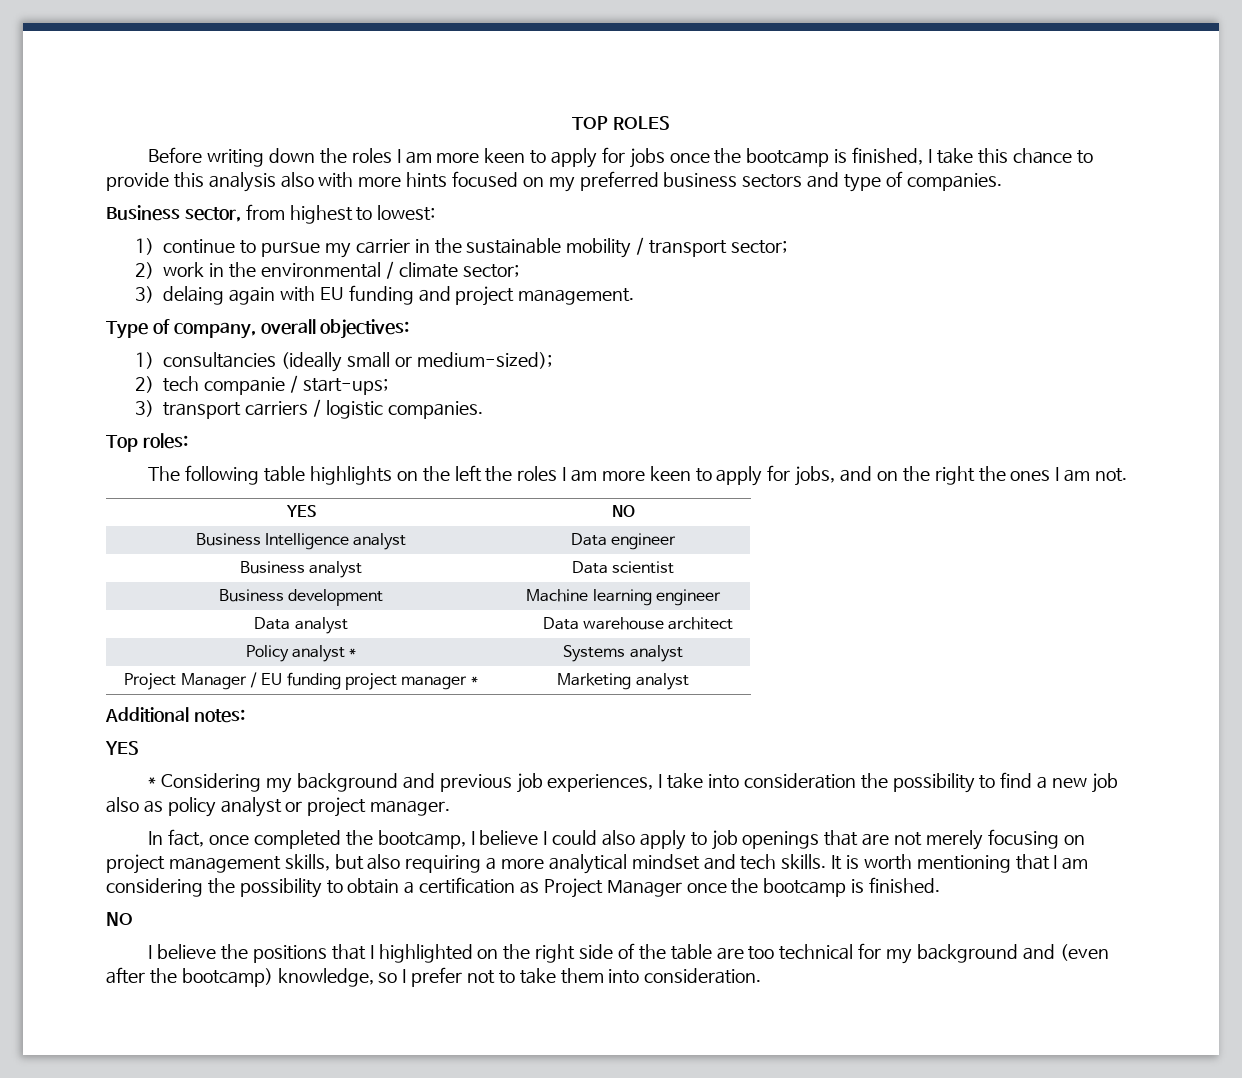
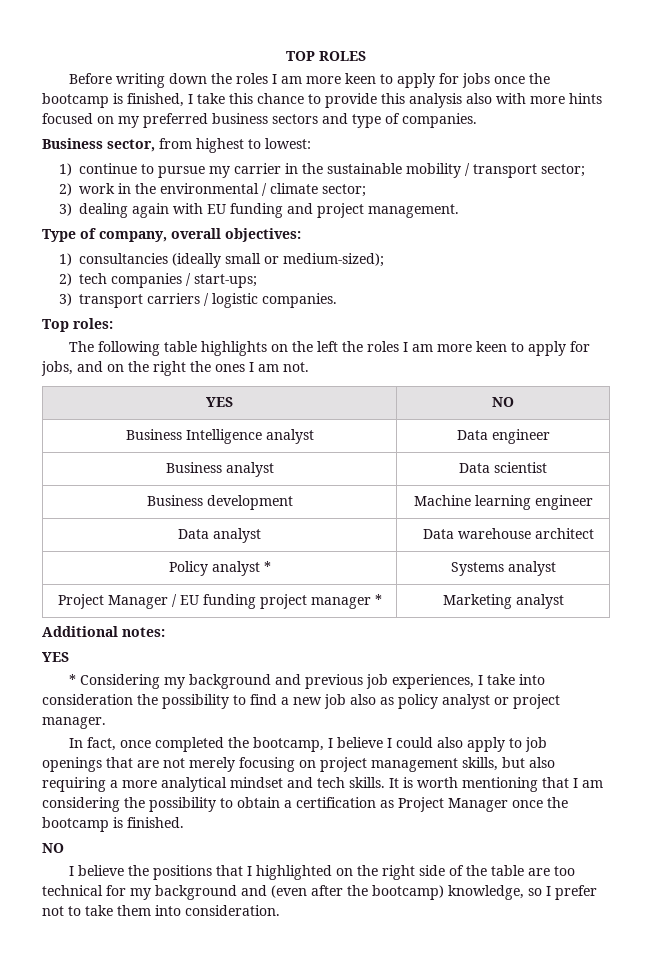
- 3) delaing again with EU funding and project management.
+ 3) dealing again with EU funding and project management.
- 2) tech companie / start-ups;
+ 2) tech companies / start-ups;

